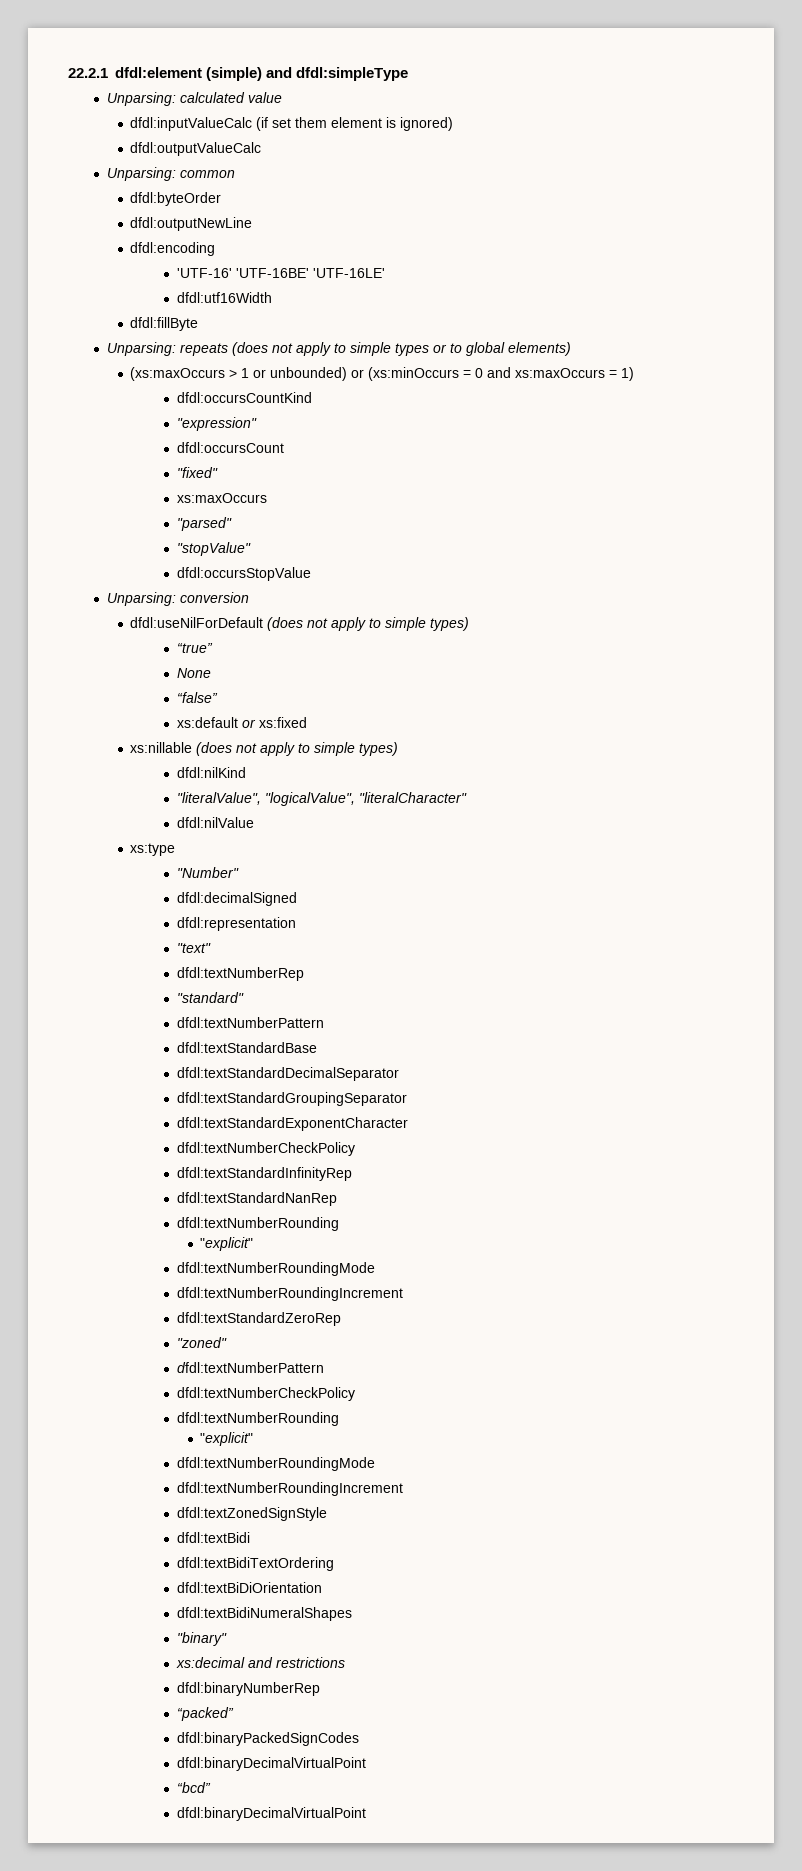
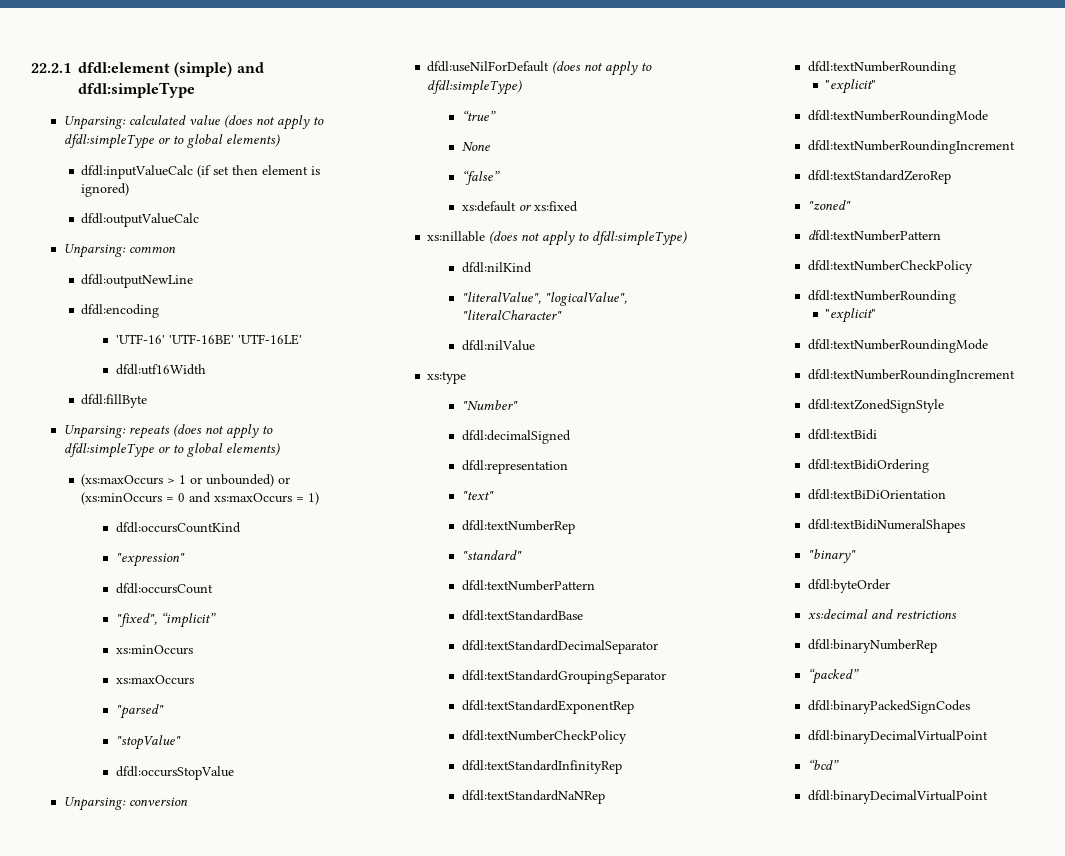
- Unparsing: calculated value
+ Unparsing: calculated value (does not apply to dfdl:simpleType or to global elements)
- dfdl:inputValueCalc (if set them element is ignored)
+ dfdl:inputValueCalc (if set then element is ignored)
- dfdl:byteOrder
- Unparsing: repeats (does not apply to simple types or to global elements)
+ Unparsing: repeats (does not apply to dfdl:simpleType or to global elements)
- "fixed"
+ "fixed", “implicit”
+ xs:minOccurs
- dfdl:useNilForDefault (does not apply to simple types)
+ dfdl:useNilForDefault (does not apply to dfdl:simpleType)
- xs:nillable (does not apply to simple types)
+ xs:nillable (does not apply to dfdl:simpleType)
- dfdl:textStandardExponentCharacter
+ dfdl:textStandardExponentRep
- dfdl:textStandardNanRep
+ dfdl:textStandardNaNRep
- dfdl:textBidiTextOrdering
+ dfdl:textBidiOrdering
+ dfdl:byteOrder

